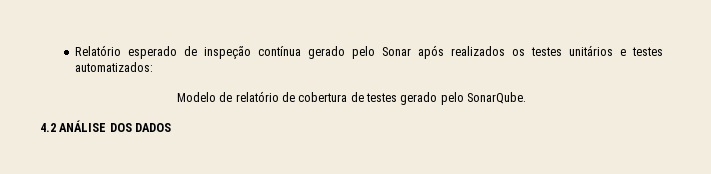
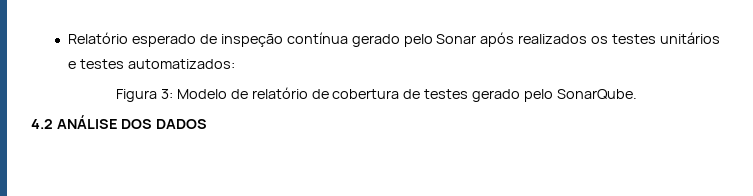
- Modelo de relatório de cobertura de testes gerado pelo SonarQube.
+ Figura 3: Modelo de relatório de cobertura de testes gerado pelo SonarQube.

